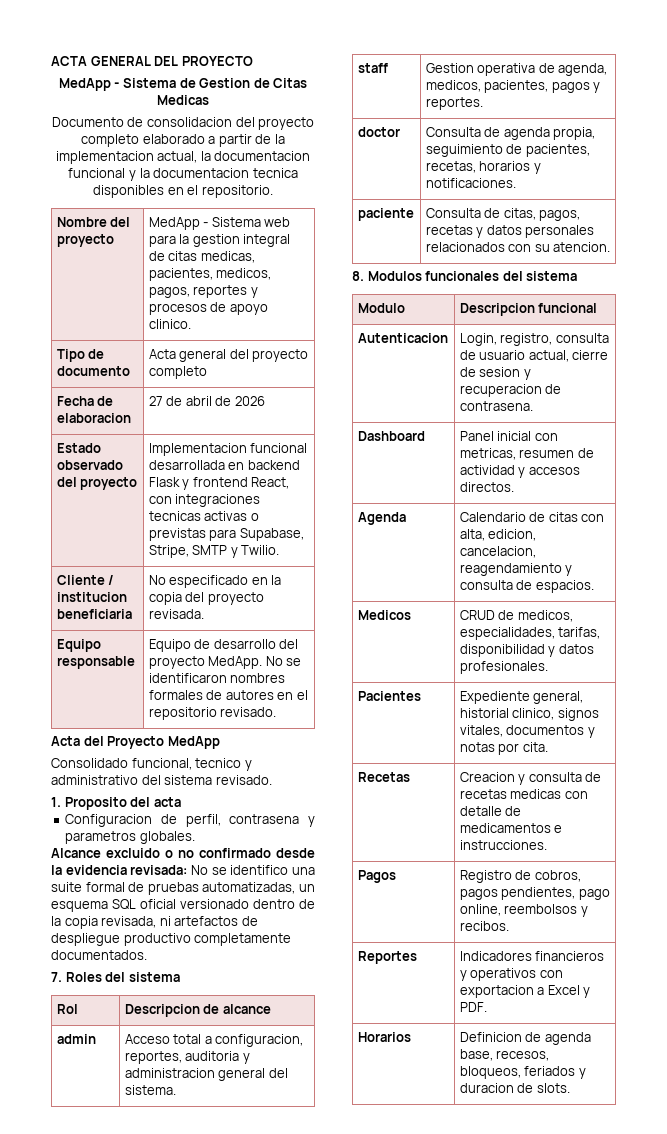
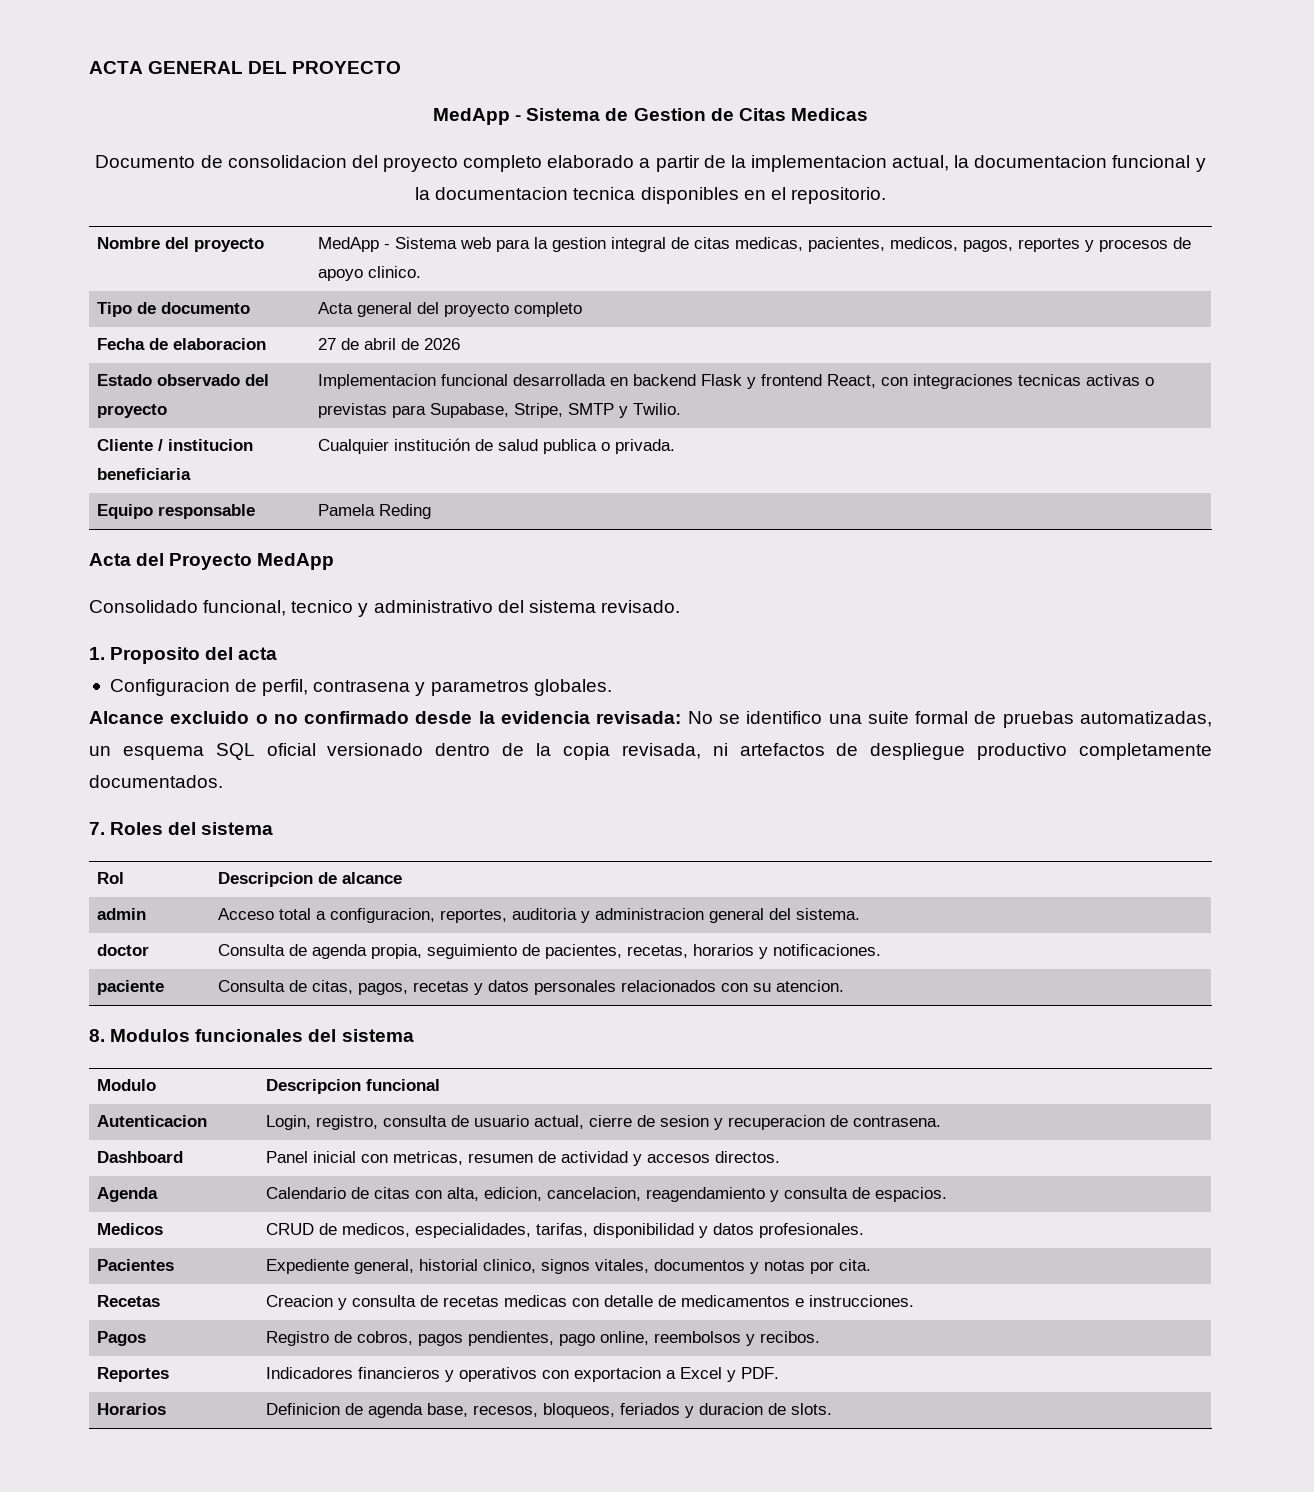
- Cliente / institucion beneficiaria | No especificado en la copia del proyecto revisada.
- Equipo responsable | Equipo de desarrollo del proyecto MedApp. No se identificaron nombres formales de autores en el repositorio revisado.
+ Cliente / institucion beneficiaria | Cualquier institución de salud publica o privada.
+ Equipo responsable | Pamela Reding
- staff | Gestion operativa de agenda, medicos, pacientes, pagos y reportes.

